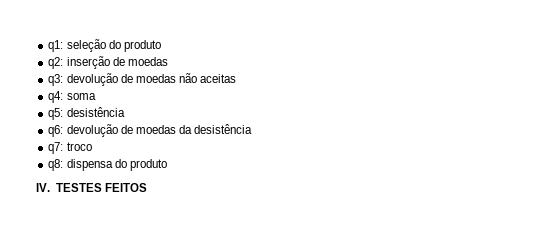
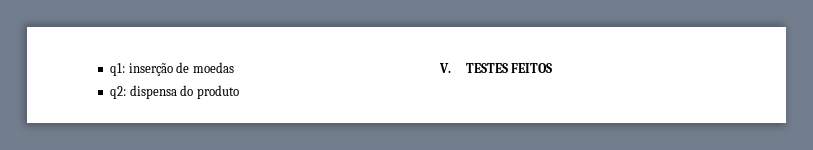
- q1: seleção do produto
- q2: inserção de moedas
+ q1: inserção de moedas
- q3: devolução de moedas não aceitas
- q4: soma
- q5: desistência
- q6: devolução de moedas da desistência
- q7: troco
- q8: dispensa do produto
+ q2: dispensa do produto
- IV. TESTES FEITOS
+ V. TESTES FEITOS

